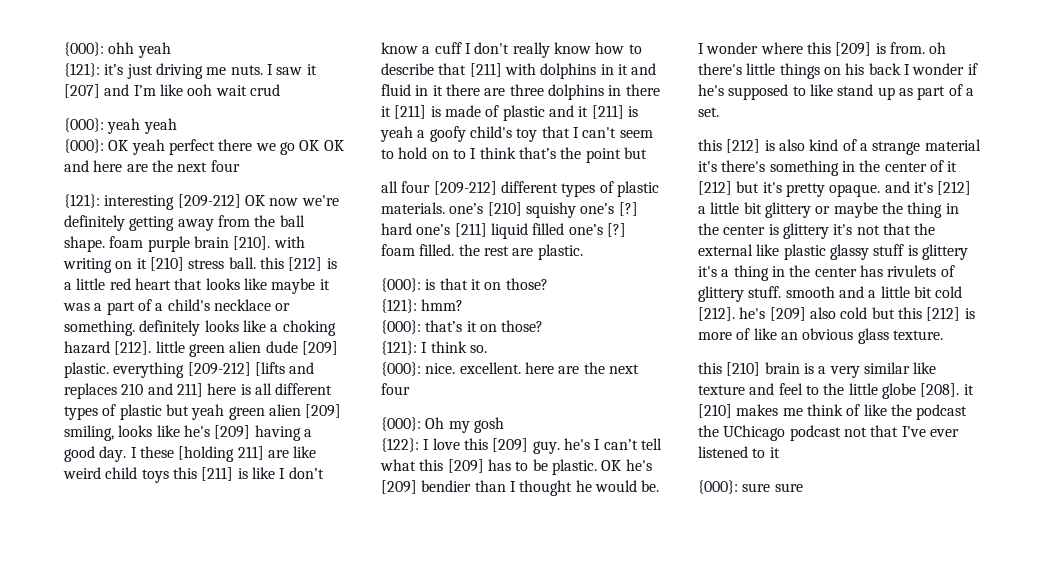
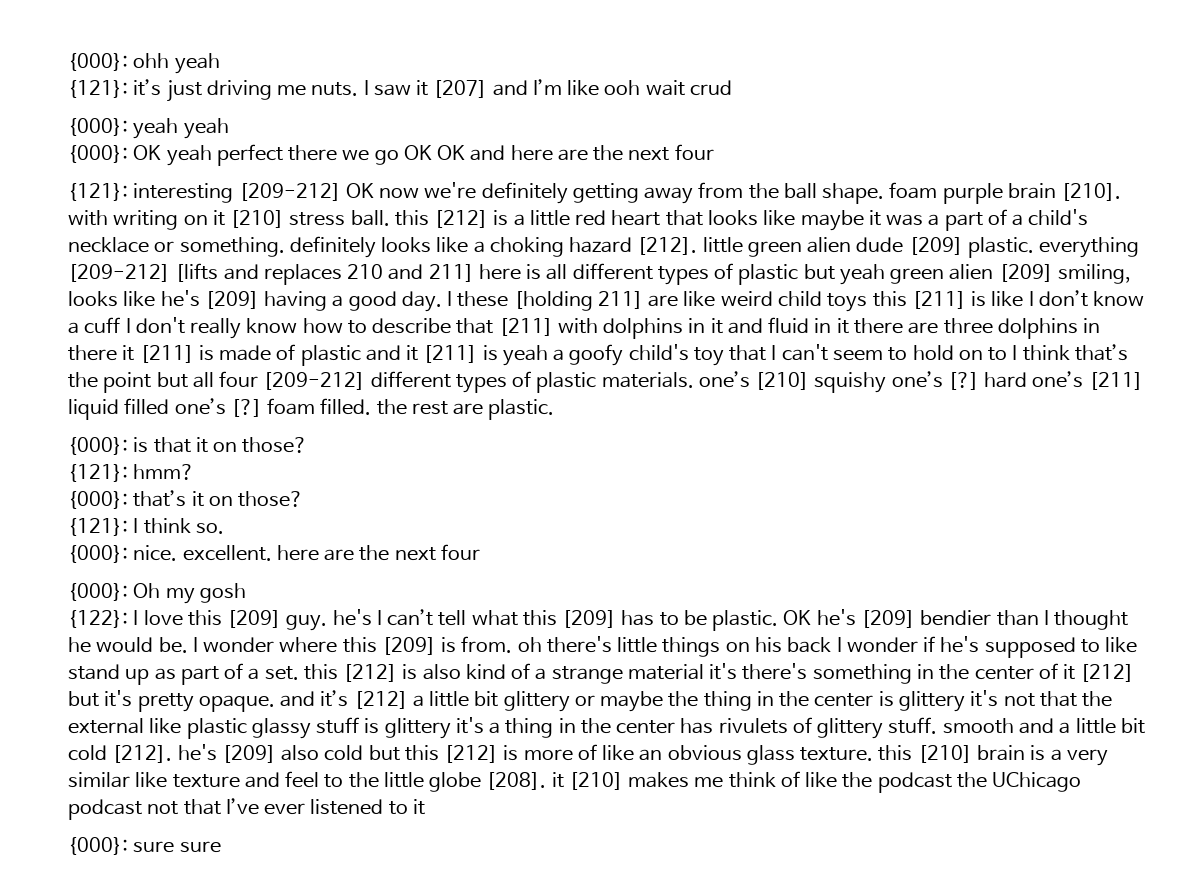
- I these [holding 211] are like weird child toys this [211] is like I don’t know a cuff I don't really know how to describe that [211] with dolphins in it and fluid in it there are three dolphins in there it [211] is made of plastic and it [211] is yeah a goofy child's toy that I can't seem to hold on to I think that’s the point but
- all four [209-212] different types of plastic materials. one’s [210] squishy one’s [?] hard one’s [211] liquid filled one’s [?] foam filled. the rest are plastic.
+ I these [holding 211] are like weird child toys this [211] is like I don’t know a cuff I don't really know how to describe that [211] with dolphins in it and fluid in it there are three dolphins in there it [211] is made of plastic and it [211] is yeah a goofy child's toy that I can't seem to hold on to I think that’s the point but all four [209-212] different types of plastic materials. one’s [210] squishy one’s [?] hard one’s [211] liquid filled one’s [?] foam filled. the rest are plastic.
- I wonder where this [209] is from. oh there's little things on his back I wonder if he's supposed to like stand up as part of a set.
- this [212] is also kind of a strange material it's there's something in the center of it [212] but it's pretty opaque. and it’s [212] a little bit glittery or maybe the thing in the center is glittery it's not that the external like plastic glassy stuff is glittery it's a thing in the center has rivulets of glittery stuff. smooth and a little bit cold [212]. he's [209] also cold but this [212] is more of like an obvious glass texture.
- this [210] brain is a very similar like texture and feel to the little globe [208]. it [210] makes me think of like the podcast the UChicago podcast not that I’ve ever listened to it
+ I wonder where this [209] is from. oh there's little things on his back I wonder if he's supposed to like stand up as part of a set. this [212] is also kind of a strange material it's there's something in the center of it [212] but it's pretty opaque. and it’s [212] a little bit glittery or maybe the thing in the center is glittery it's not that the external like plastic glassy stuff is glittery it's a thing in the center has rivulets of glittery stuff. smooth and a little bit cold [212]. he's [209] also cold but this [212] is more of like an obvious glass texture. this [210] brain is a very similar like texture and feel to the little globe [208]. it [210] makes me think of like the podcast the UChicago podcast not that I’ve ever listened to it

